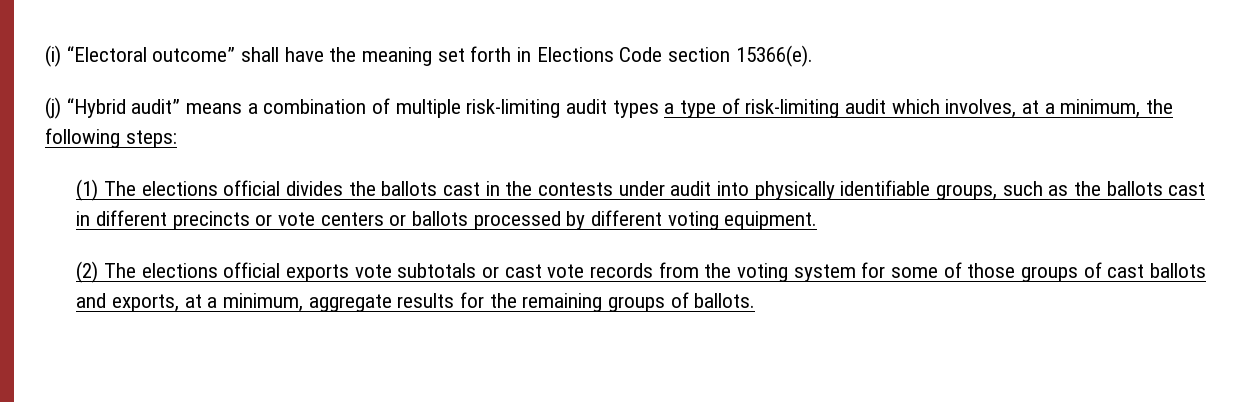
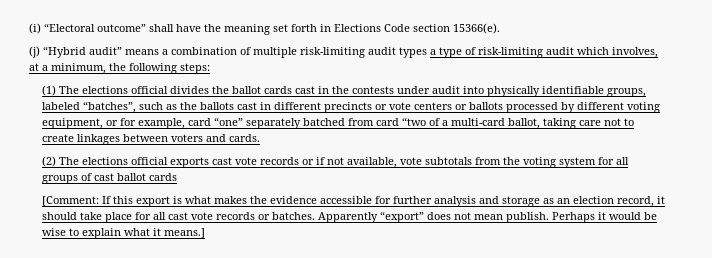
- (1) The elections official divides the ballots cast in the contests under audit into physically identifiable groups, such as the ballots cast in different precincts or vote centers or ballots processed by different voting equipment.
+ (1) The elections official divides the ballot cards cast in the contests under audit into physically identifiable groups, labeled “batches”, such as the ballots cast in different precincts or vote centers or ballots processed by different voting equipment, or for example, card “one” separately batched from card “two of a multi-card ballot, taking care not to create linkages between voters and cards.
- (2) The elections official exports vote subtotals or cast vote records from the voting system for some of those groups of cast ballots and exports, at a minimum, aggregate results for the remaining groups of ballots.
+ (2) The elections official exports cast vote records or if not available, vote subtotals from the voting system for all groups of cast ballot cards
+ [Comment: If this export is what makes the evidence accessible for further analysis and storage as an election record, it should take place for all cast vote records or batches. Apparently “export” does not mean publish. Perhaps it would be wise to explain what it means.]

